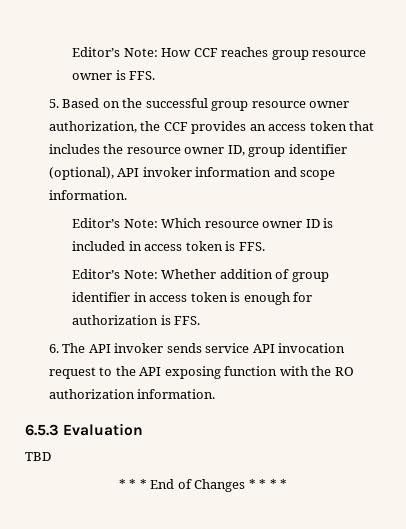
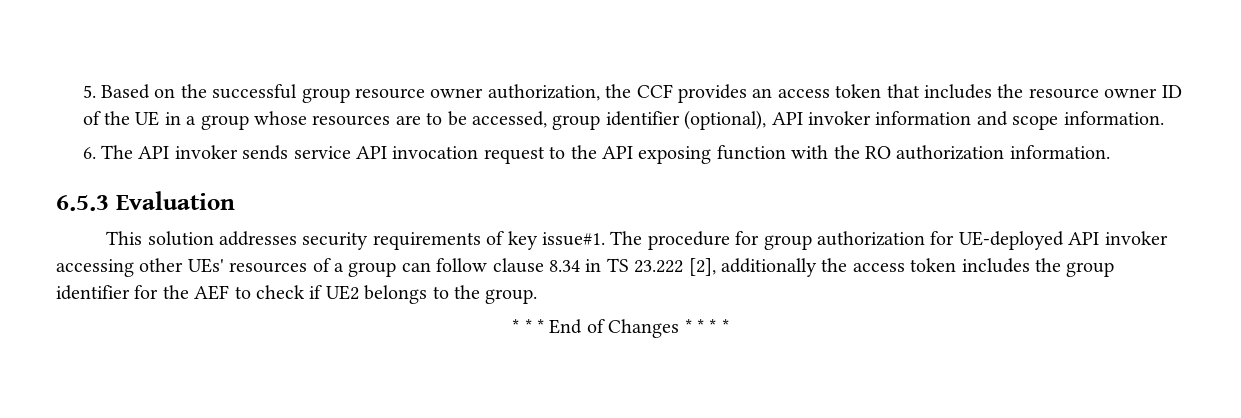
- Editor’s Note: How CCF reaches group resource owner is FFS.
- 5. Based on the successful group resource owner authorization, the CCF provides an access token that includes the resource owner ID, group identifier (optional), API invoker information and scope information.
+ 5. Based on the successful group resource owner authorization, the CCF provides an access token that includes the resource owner ID of the UE in a group whose resources are to be accessed, group identifier (optional), API invoker information and scope information.
- Editor’s Note: Which resource owner ID is included in access token is FFS.
- Editor’s Note: Whether addition of group identifier in access token is enough for authorization is FFS.
- TBD
+ This solution addresses security requirements of key issue#1. The procedure for group authorization for UE-deployed API invoker accessing other UEs' resources of a group can follow clause 8.34 in TS 23.222 [2], additionally the access token includes the group identifier for the AEF to check if UE2 belongs to the group.

